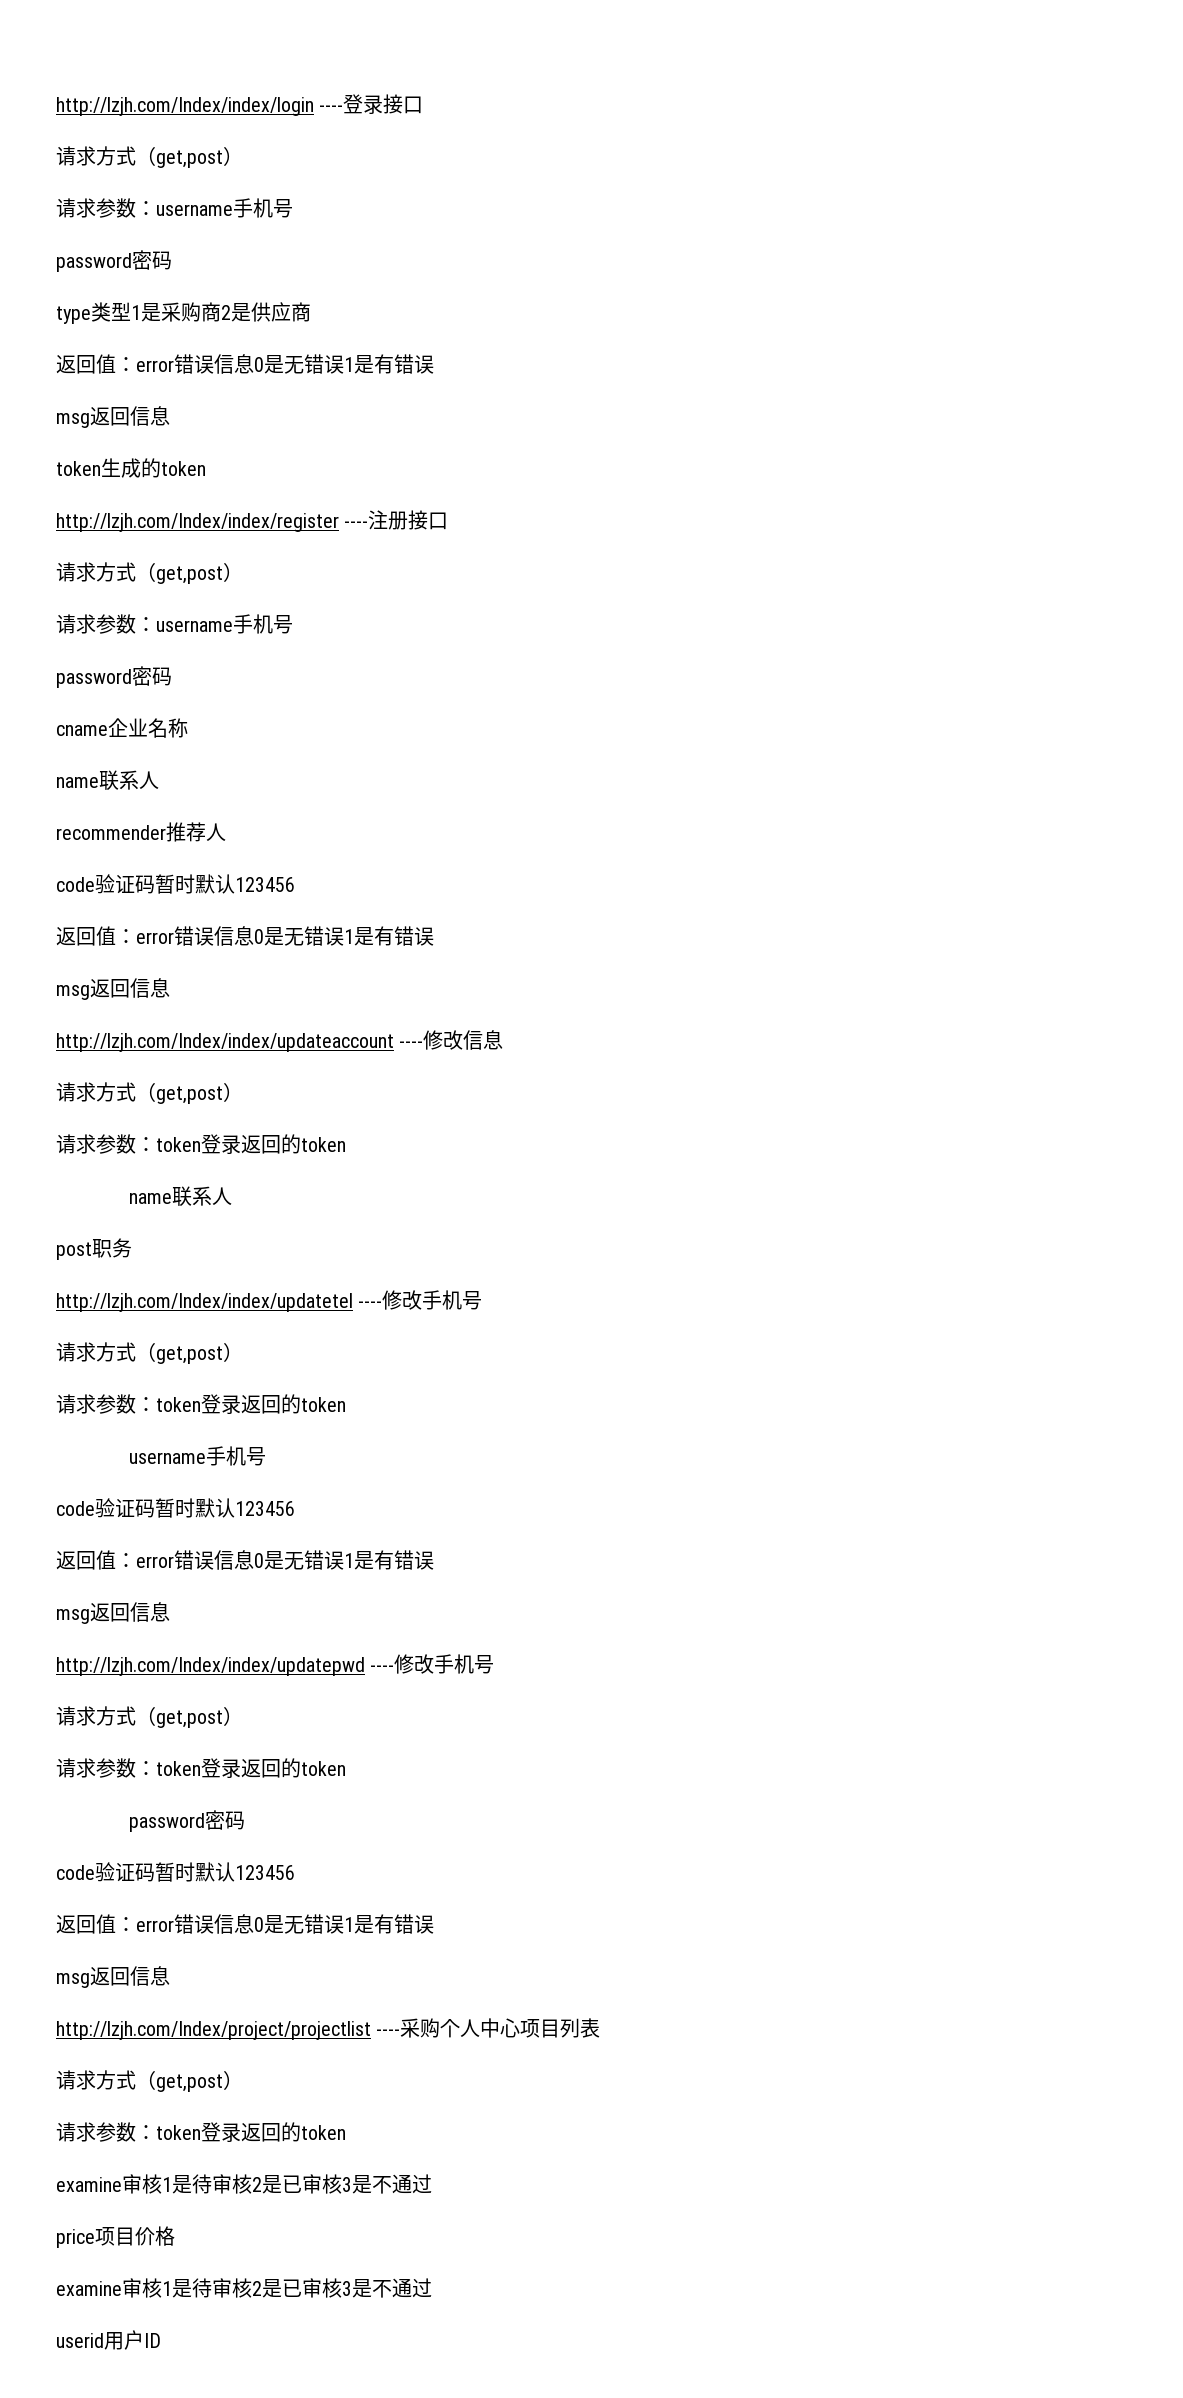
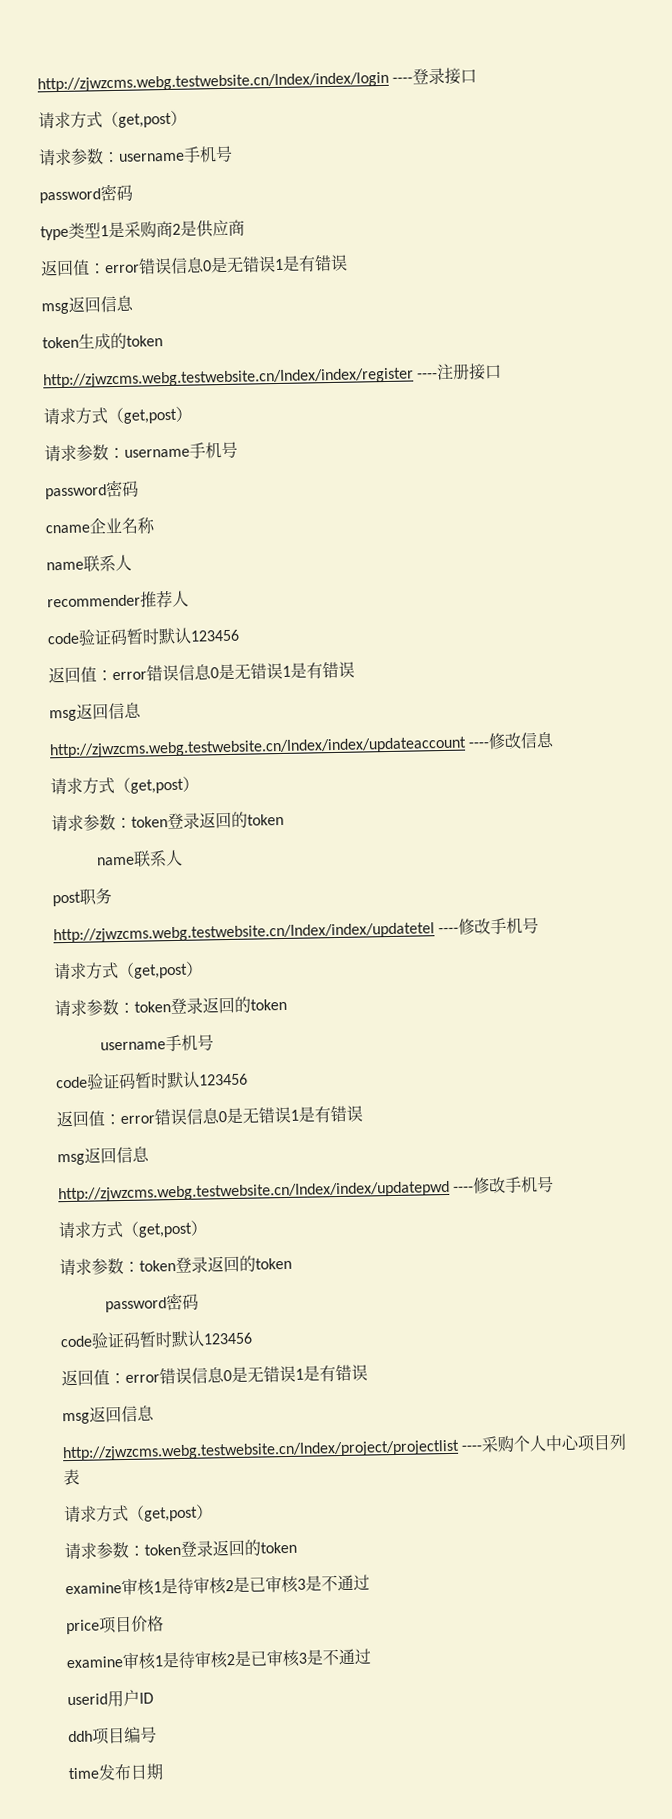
- http://lzjh.com/Index/index/login ----登录接口
+ http://zjwzcms.webg.testwebsite.cn/Index/index/login ----登录接口
- http://lzjh.com/Index/index/register ----注册接口
+ http://zjwzcms.webg.testwebsite.cn/Index/index/register ----注册接口
- http://lzjh.com/Index/index/updateaccount ----修改信息
+ http://zjwzcms.webg.testwebsite.cn/Index/index/updateaccount ----修改信息
- http://lzjh.com/Index/index/updatetel ----修改手机号
+ http://zjwzcms.webg.testwebsite.cn/Index/index/updatetel ----修改手机号
- http://lzjh.com/Index/index/updatepwd ----修改手机号
+ http://zjwzcms.webg.testwebsite.cn/Index/index/updatepwd ----修改手机号
- http://lzjh.com/Index/project/projectlist ----采购个人中心项目列表
+ http://zjwzcms.webg.testwebsite.cn/Index/project/projectlist ----采购个人中心项目列表
+ ddh项目编号
+ time发布日期

